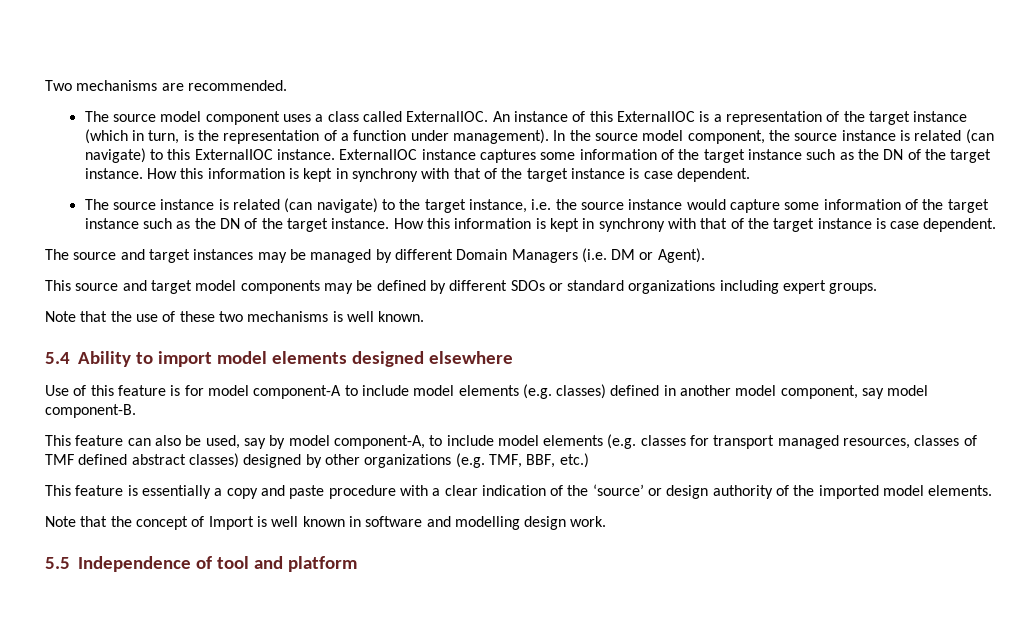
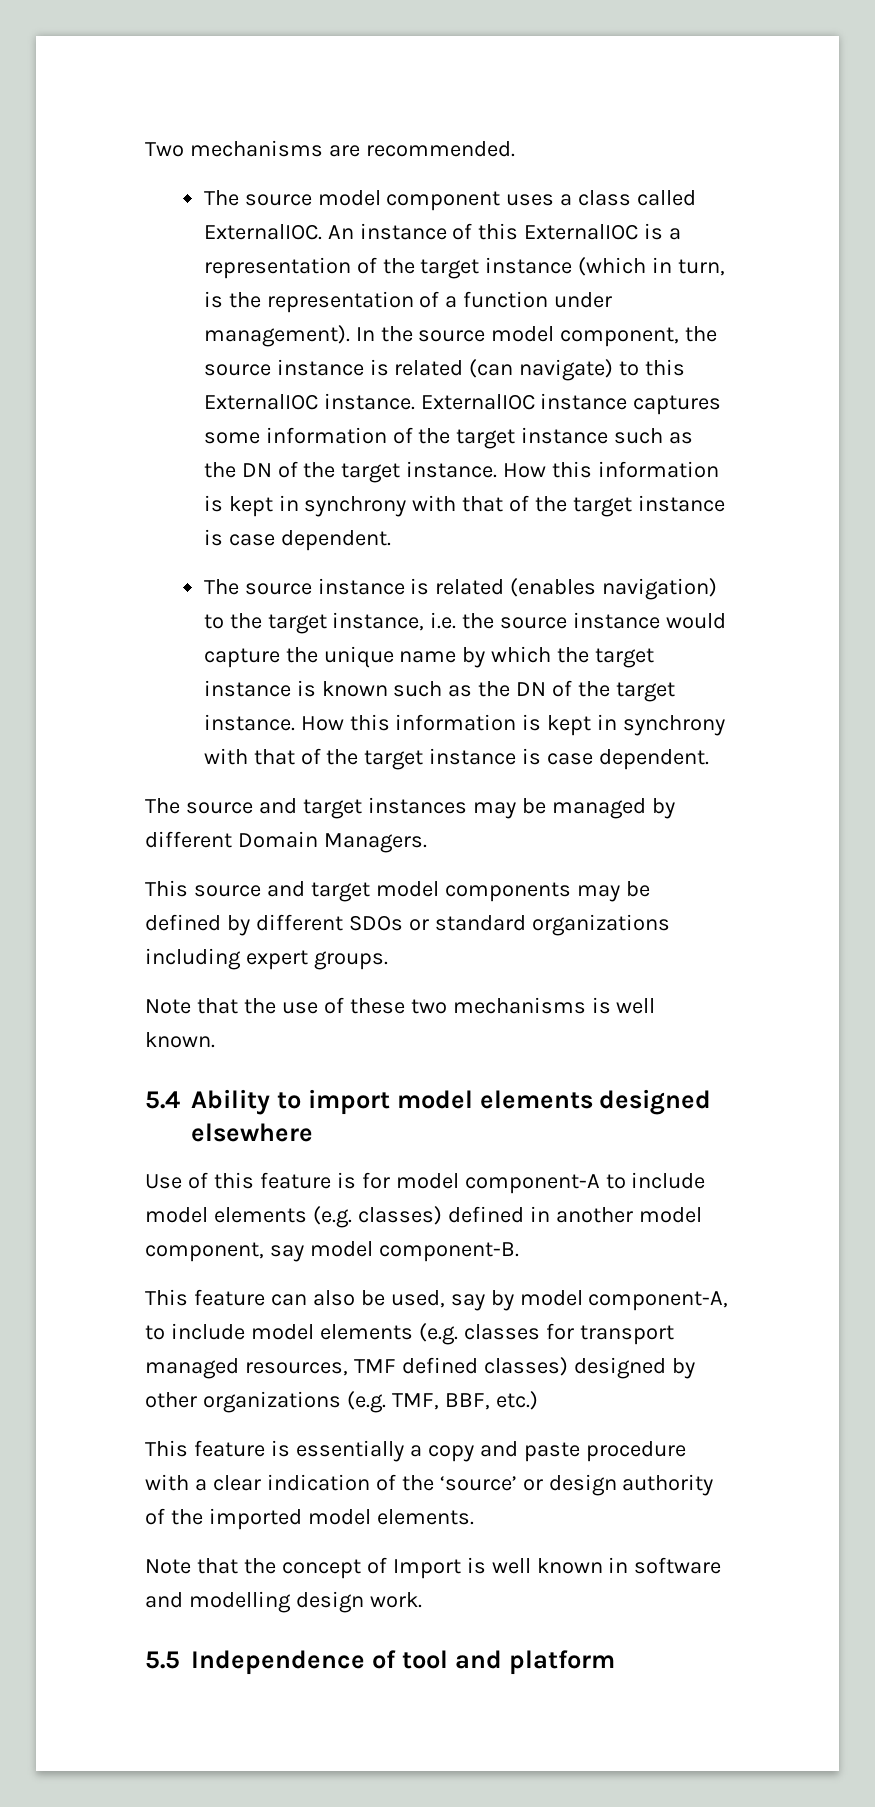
- The source instance is related (can navigate) to the target instance, i.e. the source instance would capture some information of the target instance such as the DN of the target instance.
+ The source instance is related (enables navigation) to the target instance, i.e. the source instance would capture the unique name by which the target instance is known such as the DN of the target instance.
- The source and target instances may be managed by different Domain Managers (i.e. DM or Agent).
+ The source and target instances may be managed by different Domain Managers.
- This feature can also be used, say by model component-A, to include model elements (e.g. classes for transport managed resources, classes of TMF defined abstract classes) designed by other organizations (e.g. TMF, BBF, etc.)
+ This feature can also be used, say by model component-A, to include model elements (e.g. classes for transport managed resources, TMF defined classes) designed by other organizations (e.g. TMF, BBF, etc.)

